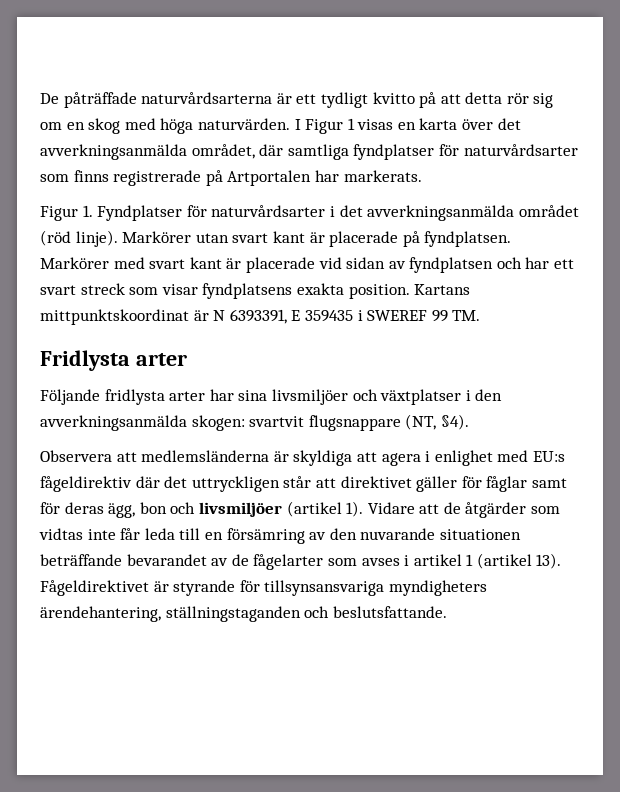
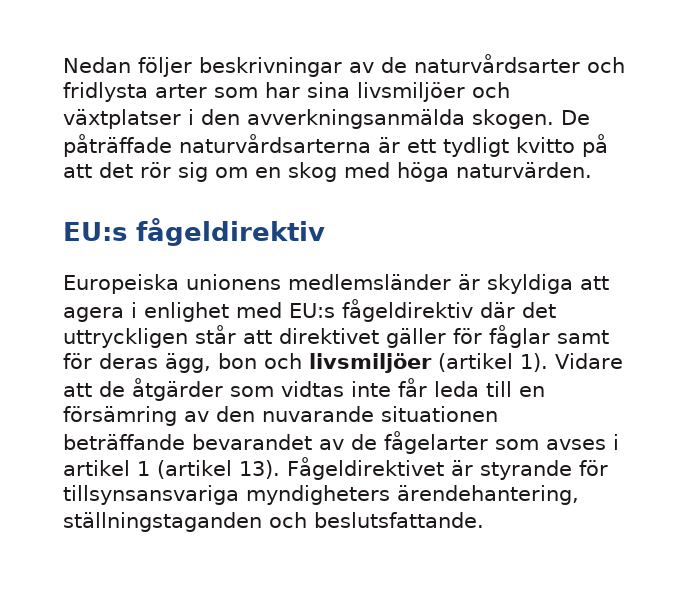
+ Nedan följer beskrivningar av de naturvårdsarter och fridlysta arter som har sina livsmiljöer och växtplatser i den avverkningsanmälda skogen.
- De påträffade naturvårdsarterna är ett tydligt kvitto på att detta rör sig om en skog med höga naturvärden. I Figur 1 visas en karta över det avverkningsanmälda området, där samtliga fyndplatser för naturvårdsarter som finns registrerade på Artportalen har markerats.
- Figur 1. Fyndplatser för naturvårdsarter i det avverkningsanmälda området (röd linje). Markörer utan svart kant är placerade på fyndplatsen. Markörer med svart kant är placerade vid sidan av fyndplatsen och har ett svart streck som visar fyndplatsens exakta position. Kartans mittpunktskoordinat är N 6393391, E 359435 i SWEREF 99 TM.
- Fridlysta arter
- Följande fridlysta arter har sina livsmiljöer och växtplatser i den avverkningsanmälda skogen: svartvit flugsnappare (NT, §4).
- Observera att medlemsländerna är skyldiga att agera i enlighet med EU:s fågeldirektiv där det uttryckligen står att direktivet gäller för fåglar samt för deras ägg, bon och livsmiljöer (artikel 1).
+ De påträffade naturvårdsarterna är ett tydligt kvitto på att det rör sig om en skog med höga naturvärden.
+ EU:s fågeldirektiv
+ Europeiska unionens medlemsländer är skyldiga att agera i enlighet med EU:s fågeldirektiv där det uttryckligen står att direktivet gäller för fåglar samt för deras ägg, bon och livsmiljöer (artikel 1).

